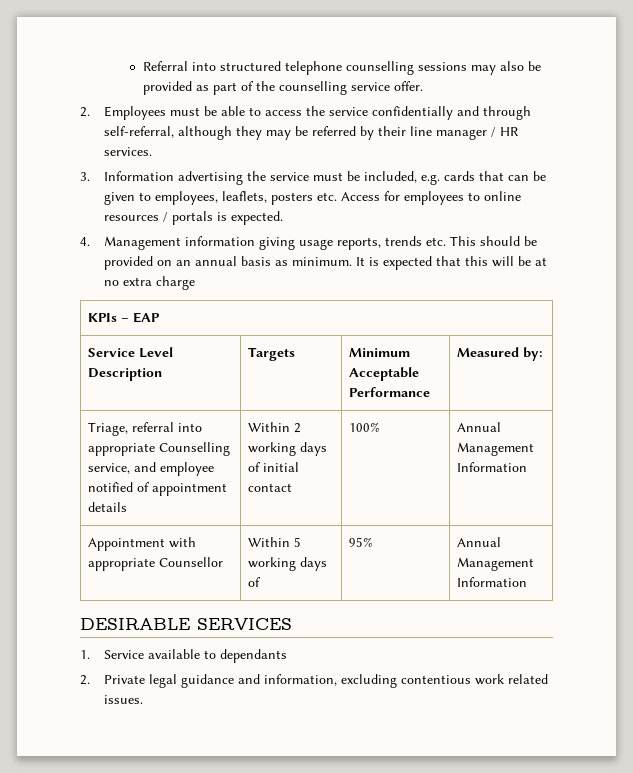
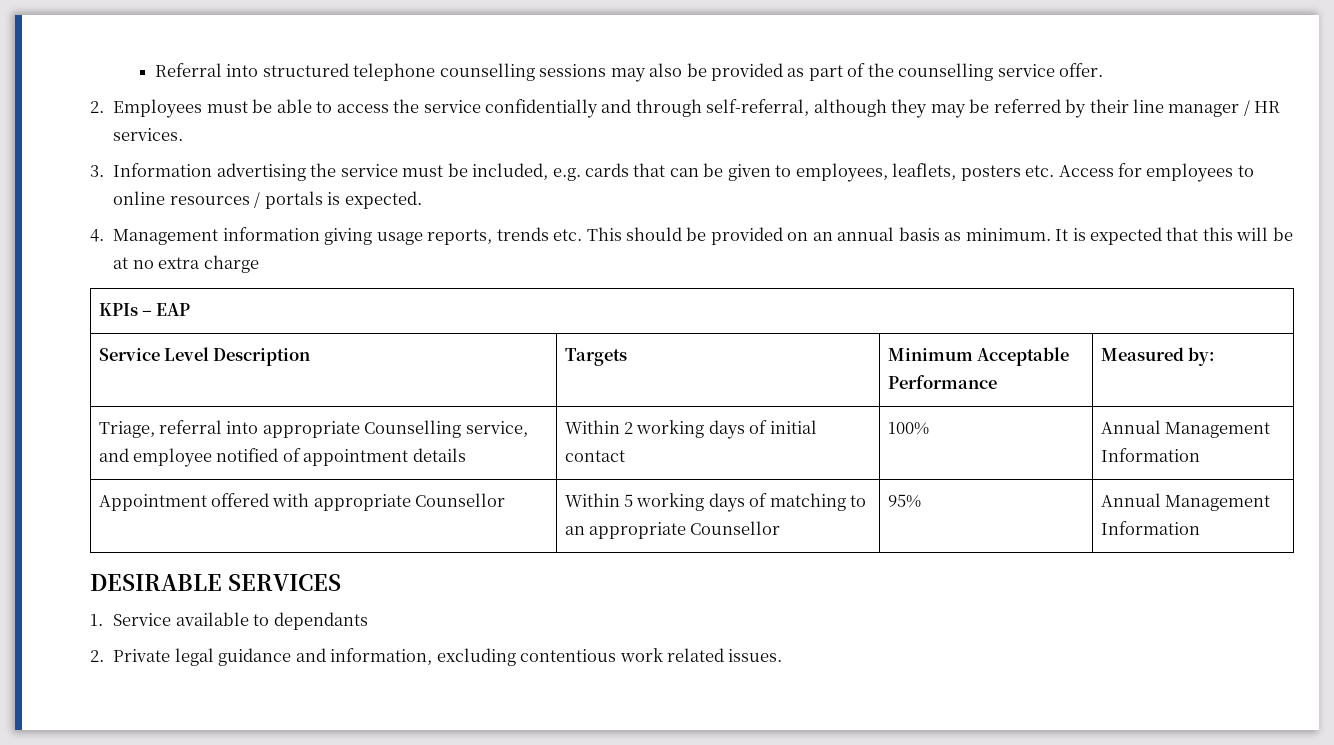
- Appointment with appropriate Counsellor | Within 5 working days of | 95% | Annual Management Information
+ Appointment offered with appropriate Counsellor | Within 5 working days of matching to an appropriate Counsellor | 95% | Annual Management Information

